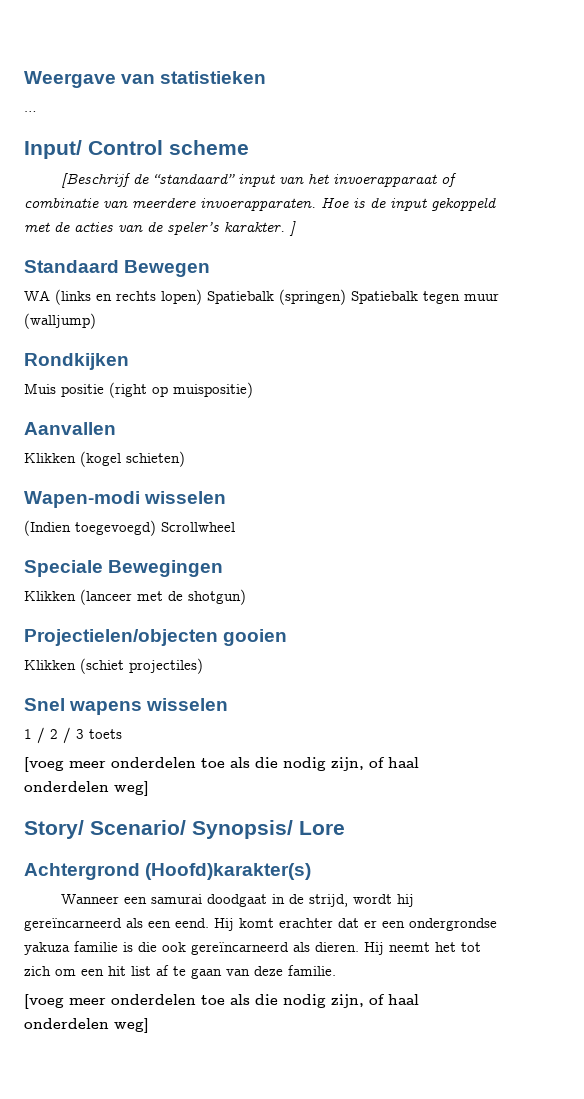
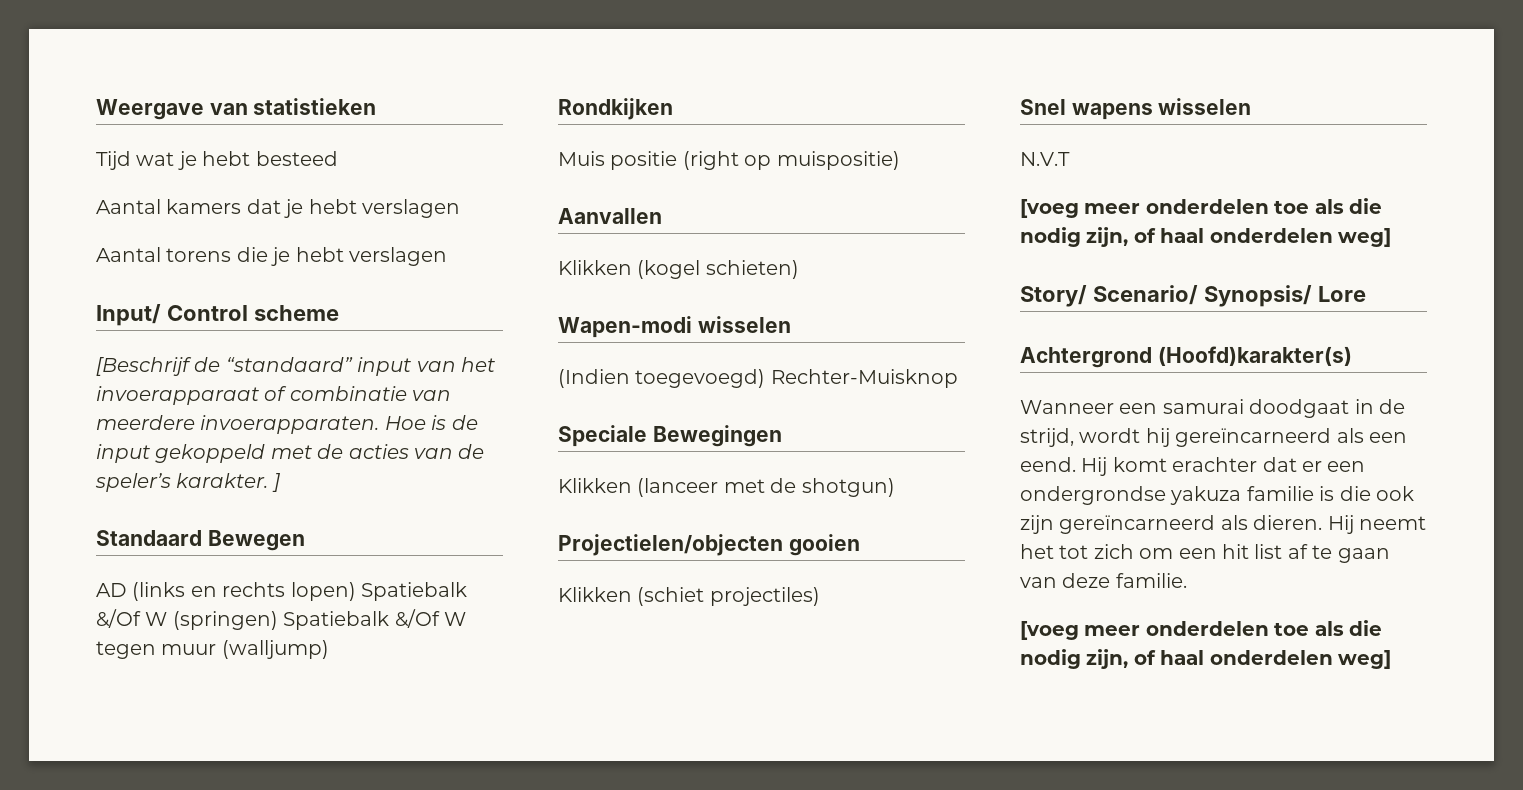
- …
+ Tijd wat je hebt besteed
+ Aantal kamers dat je hebt verslagen
+ Aantal torens die je hebt verslagen
- WA (links en rechts lopen) Spatiebalk (springen) Spatiebalk tegen muur (walljump)
+ AD (links en rechts lopen) Spatiebalk &/Of W (springen) Spatiebalk &/Of W tegen muur (walljump)
- (Indien toegevoegd) Scrollwheel
+ (Indien toegevoegd) Rechter-Muisknop
- 1 / 2 / 3 toets
+ N.V.T
- Hij komt erachter dat er een ondergrondse yakuza familie is die ook gereïncarneerd als dieren.
+ Hij komt erachter dat er een ondergrondse yakuza familie is die ook zijn gereïncarneerd als dieren.

